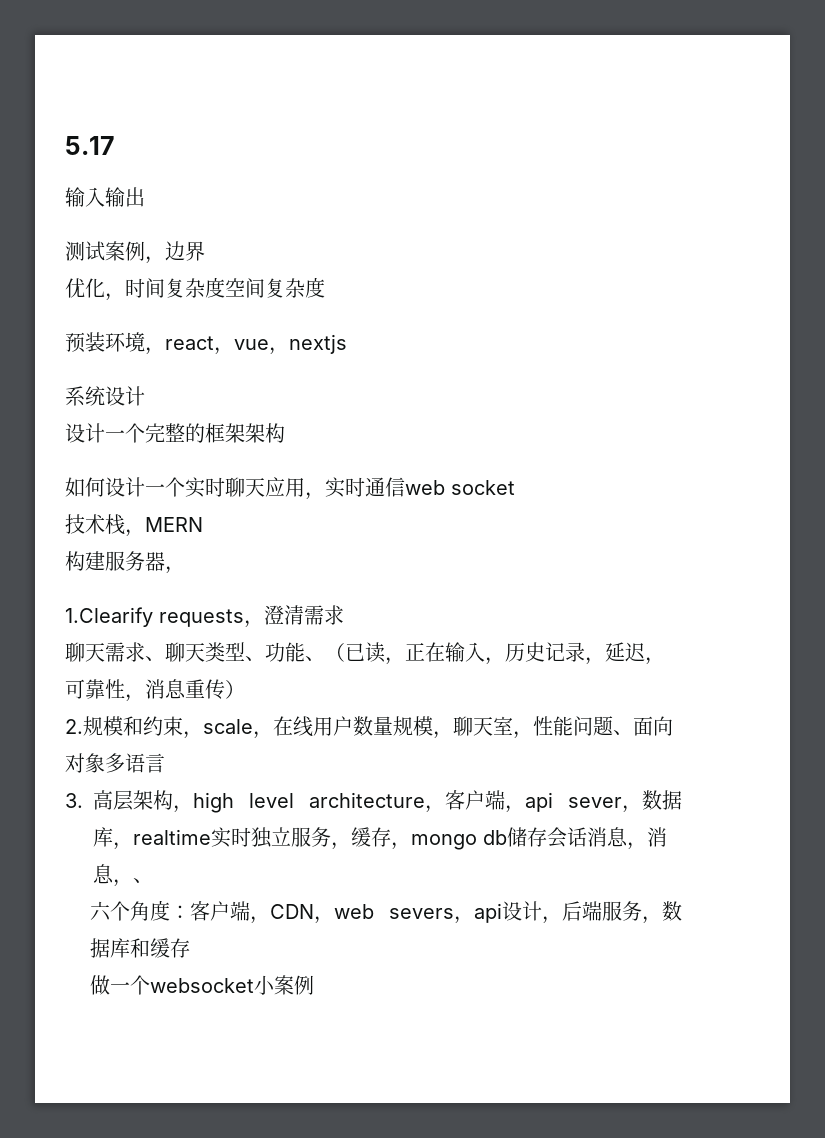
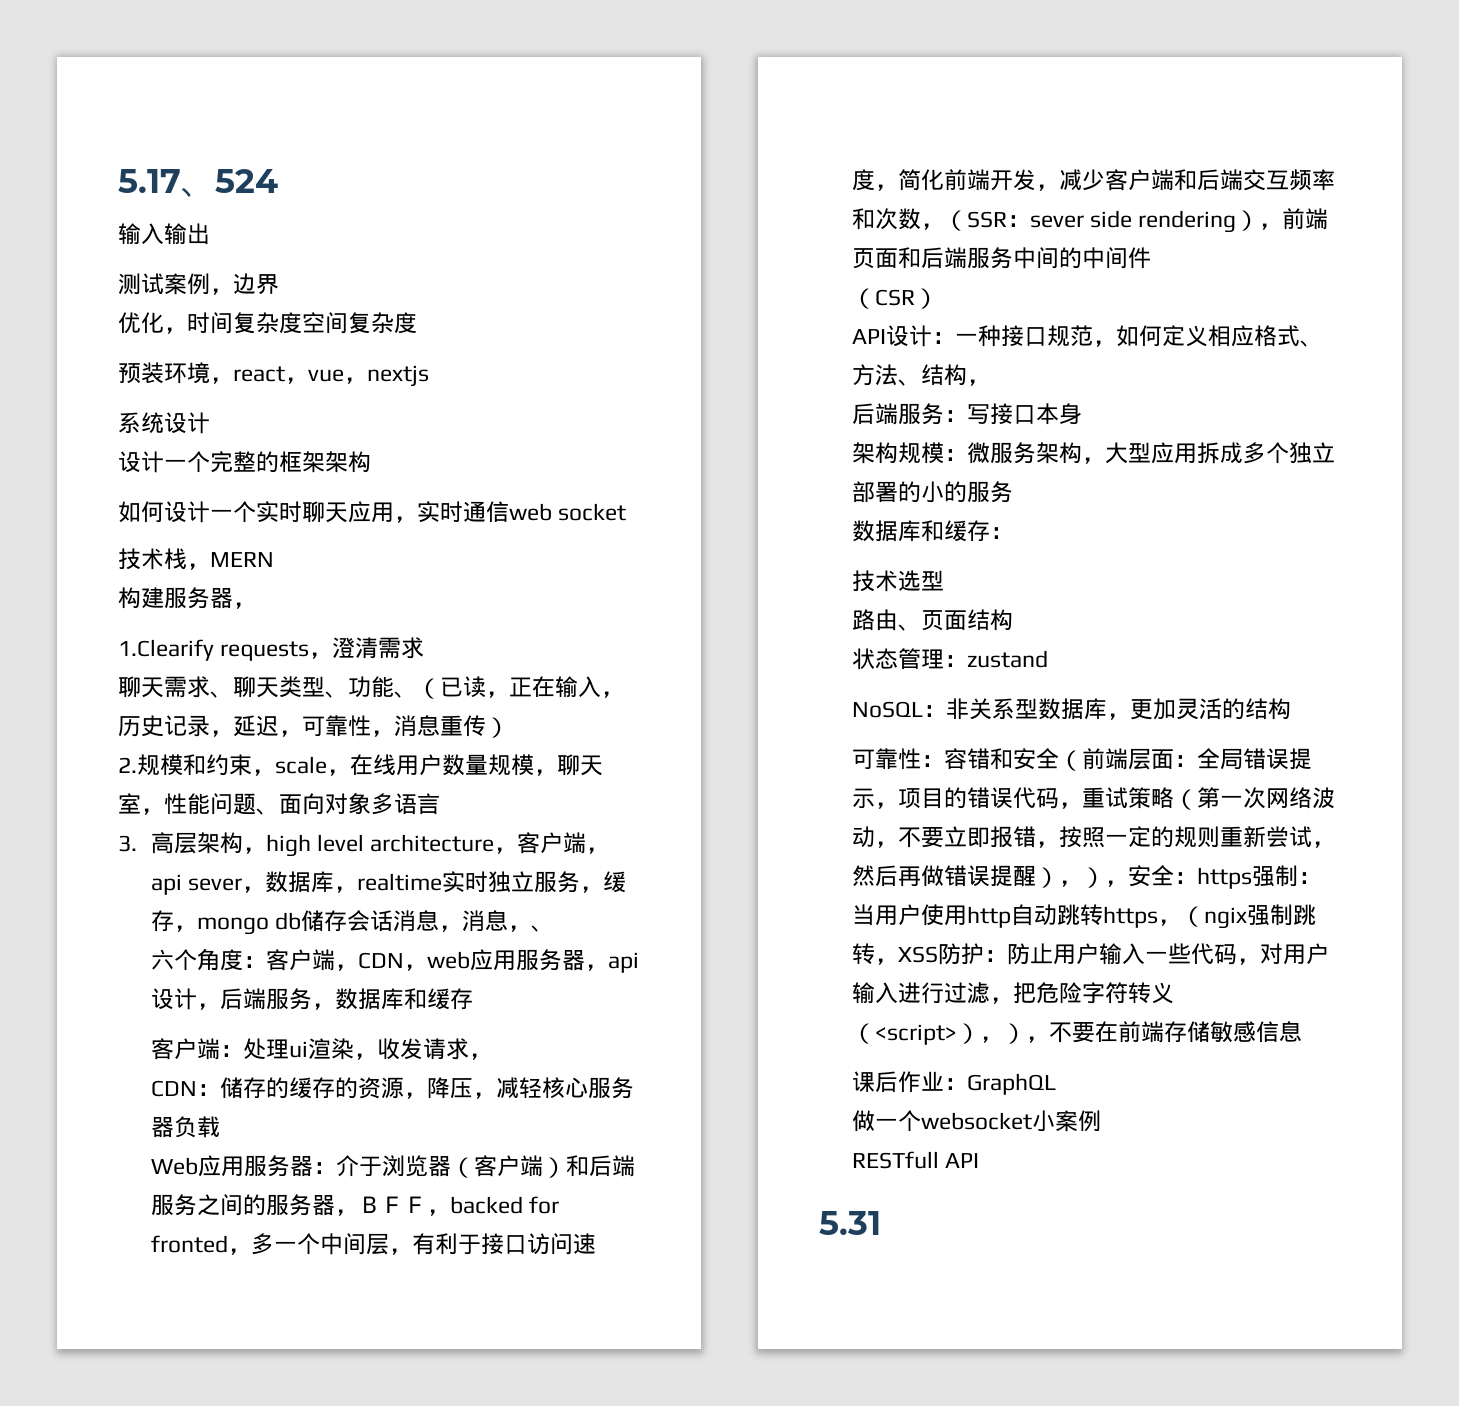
- 5.17
+ 5.17、524
- 六个角度：客户端，CDN，web severs，api设计，后端服务，数据库和缓存
+ 六个角度：客户端，CDN，web应用服务器，api设计，后端服务，数据库和缓存
+ 客户端：处理ui渲染，收发请求，
+ CDN：储存的缓存的资源，降压，减轻核心服务器负载
+ Web应用服务器：介于浏览器（客户端）和后端服务之间的服务器，ＢＦＦ，backed for fronted，多一个中间层，有利于接口访问速度，简化前端开发，减少客户端和后端交互频率和次数，（SSR：sever side rendering），前端页面和后端服务中间的中间件
+ （CSR）
+ API设计：一种接口规范，如何定义相应格式、方法、结构，
+ 后端服务：写接口本身
+ 架构规模：微服务架构，大型应用拆成多个独立部署的小的服务
+ 数据库和缓存：
+ 技术选型
+ 路由、页面结构
+ 状态管理：zustand
+ NoSQL：非关系型数据库，更加灵活的结构
+ 可靠性：容错和安全（前端层面：全局错误提示，项目的错误代码，重试策略（第一次网络波动，不要立即报错，按照一定的规则重新尝试，然后再做错误提醒），），安全：https强制：当用户使用http自动跳转https，（ngix强制跳转，XSS防护：防止用户输入一些代码，对用户输入进行过滤，把危险字符转义（<script>），），不要在前端存储敏感信息
+ 课后作业：GraphQL
+ RESTfull API
+ 5.31

